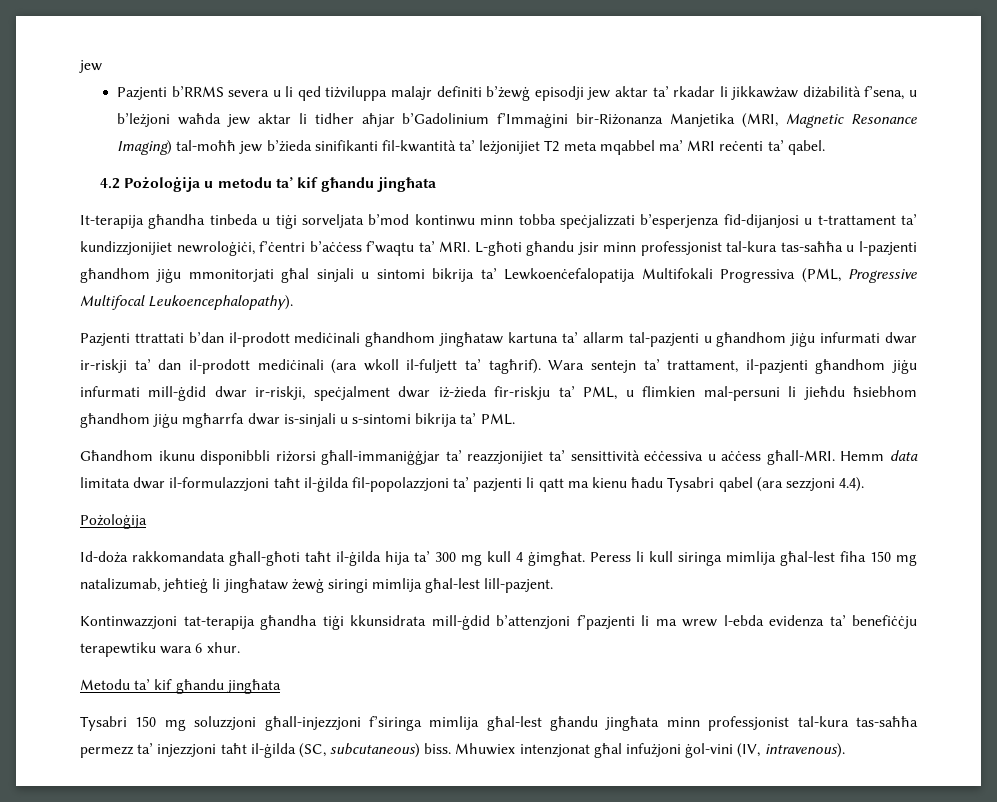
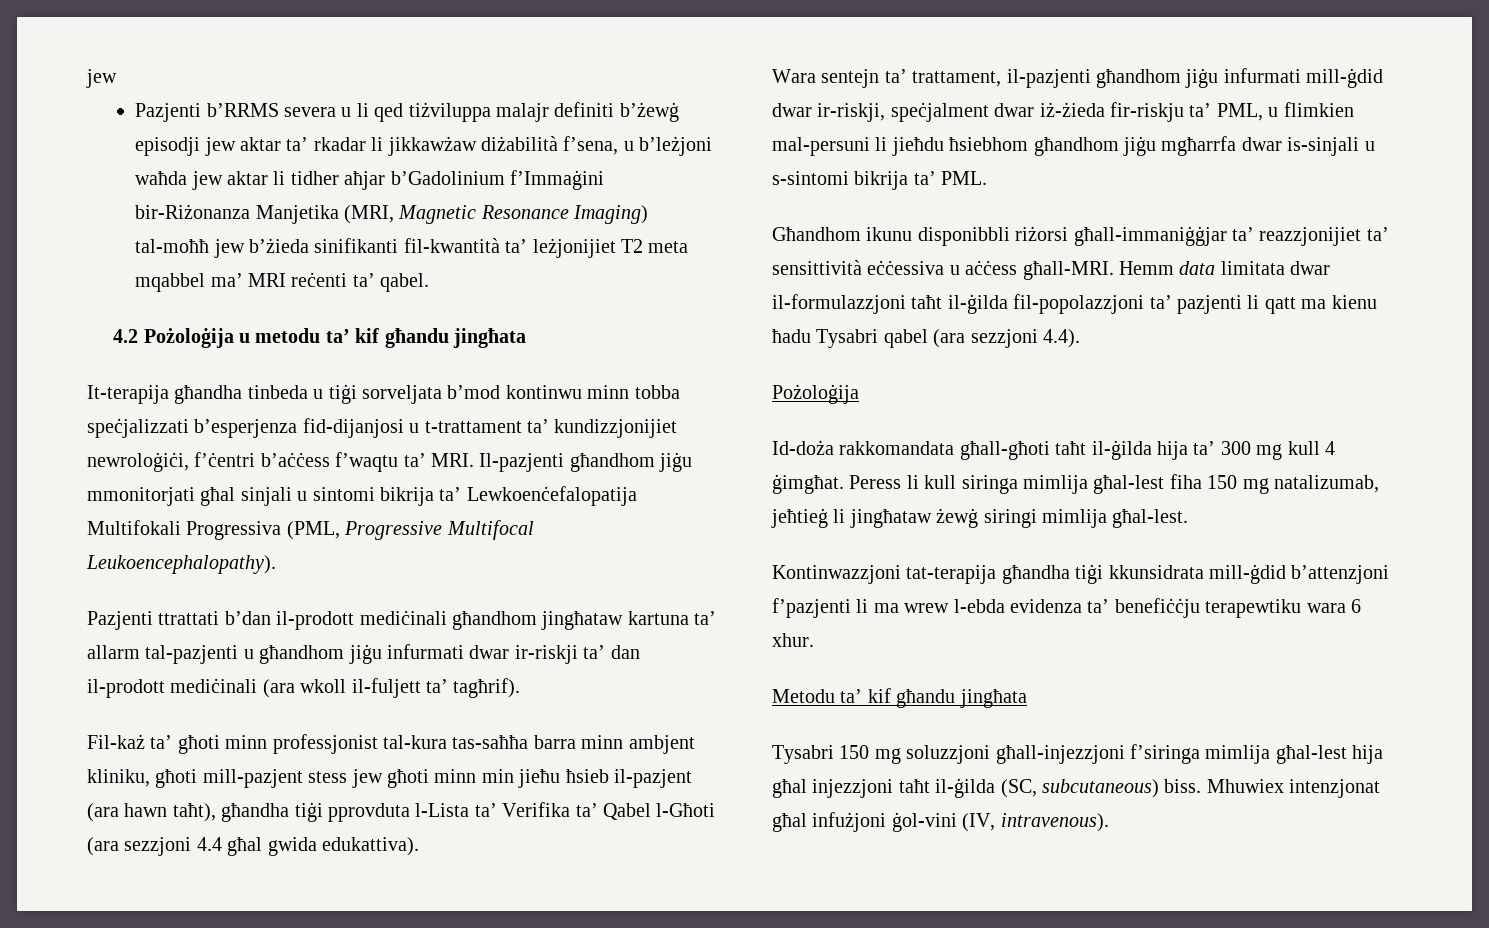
- It-terapija għandha tinbeda u tiġi sorveljata b’mod kontinwu minn tobba speċjalizzati b’esperjenza fid-dijanjosi u t-trattament ta’ kundizzjonijiet newroloġiċi, f’ċentri b’aċċess f’waqtu ta’ MRI. L-għoti għandu jsir minn professjonist tal-kura tas-saħħa u l-pazjenti għandhom jiġu mmonitorjati għal sinjali u sintomi bikrija ta’ Lewkoenċefalopatija Multifokali Progressiva (PML, Progressive Multifocal Leukoencephalopathy).
+ It-terapija għandha tinbeda u tiġi sorveljata b’mod kontinwu minn tobba speċjalizzati b’esperjenza fid-dijanjosi u t-trattament ta’ kundizzjonijiet newroloġiċi, f’ċentri b’aċċess f’waqtu ta’ MRI. Il-pazjenti għandhom jiġu mmonitorjati għal sinjali u sintomi bikrija ta’ Lewkoenċefalopatija Multifokali Progressiva (PML, Progressive Multifocal Leukoencephalopathy).
- Pazjenti ttrattati b’dan il-prodott mediċinali għandhom jingħataw kartuna ta’ allarm tal-pazjenti u għandhom jiġu infurmati dwar ir-riskji ta’ dan il-prodott mediċinali (ara wkoll il-fuljett ta’ tagħrif). Wara sentejn ta’ trattament, il-pazjenti għandhom jiġu infurmati mill-ġdid dwar ir-riskji, speċjalment dwar iż-żieda fir-riskju ta’ PML, u flimkien mal-persuni li jieħdu ħsiebhom għandhom jiġu mgħarrfa dwar is-sinjali u s-sintomi bikrija ta’ PML.
+ Pazjenti ttrattati b’dan il-prodott mediċinali għandhom jingħataw kartuna ta’ allarm tal-pazjenti u għandhom jiġu infurmati dwar ir-riskji ta’ dan il-prodott mediċinali (ara wkoll il-fuljett ta’ tagħrif).
+ Fil-każ ta’ għoti minn professjonist tal-kura tas-saħħa barra minn ambjent kliniku, għoti mill-pazjent stess jew għoti minn min jieħu ħsieb il-pazjent (ara hawn taħt), għandha tiġi pprovduta l-Lista ta’ Verifika ta’ Qabel l-Għoti (ara sezzjoni 4.4 għal gwida edukattiva).
+ Wara sentejn ta’ trattament, il-pazjenti għandhom jiġu infurmati mill-ġdid dwar ir-riskji, speċjalment dwar iż-żieda fir-riskju ta’ PML, u flimkien mal-persuni li jieħdu ħsiebhom għandhom jiġu mgħarrfa dwar is-sinjali u s-sintomi bikrija ta’ PML.
- Peress li kull siringa mimlija għal-lest fiha 150 mg natalizumab, jeħtieġ li jingħataw żewġ siringi mimlija għal-lest lill-pazjent.
+ Peress li kull siringa mimlija għal-lest fiha 150 mg natalizumab, jeħtieġ li jingħataw żewġ siringi mimlija għal-lest.
- Tysabri 150 mg soluzzjoni għall-injezzjoni f’siringa mimlija għal-lest għandu jingħata minn professjonist tal-kura tas-saħħa permezz ta’ injezzjoni taħt il-ġilda (SC, subcutaneous) biss.
+ Tysabri 150 mg soluzzjoni għall-injezzjoni f’siringa mimlija għal-lest hija għal injezzjoni taħt il-ġilda (SC, subcutaneous) biss.

